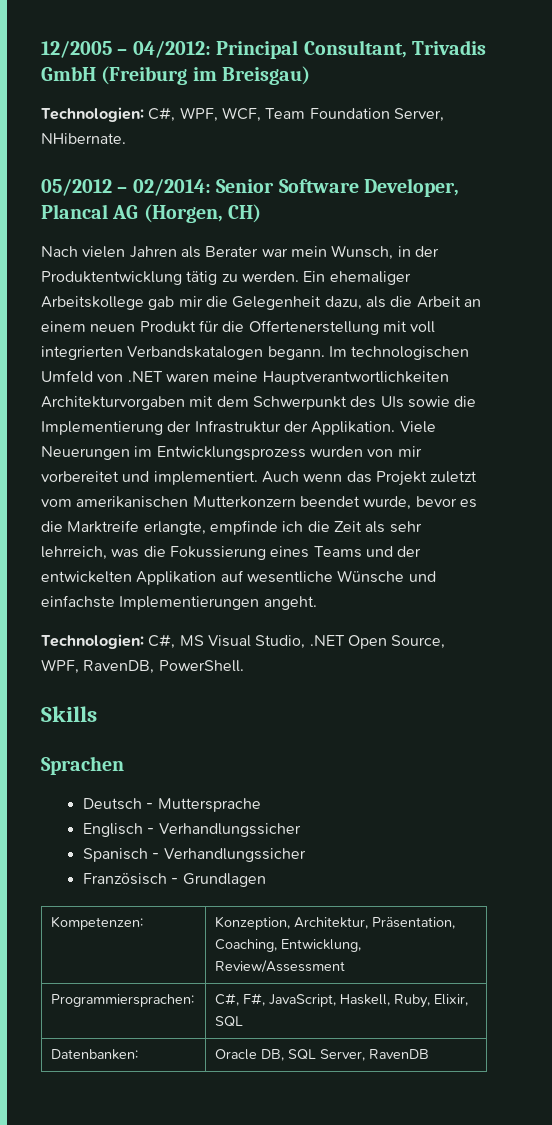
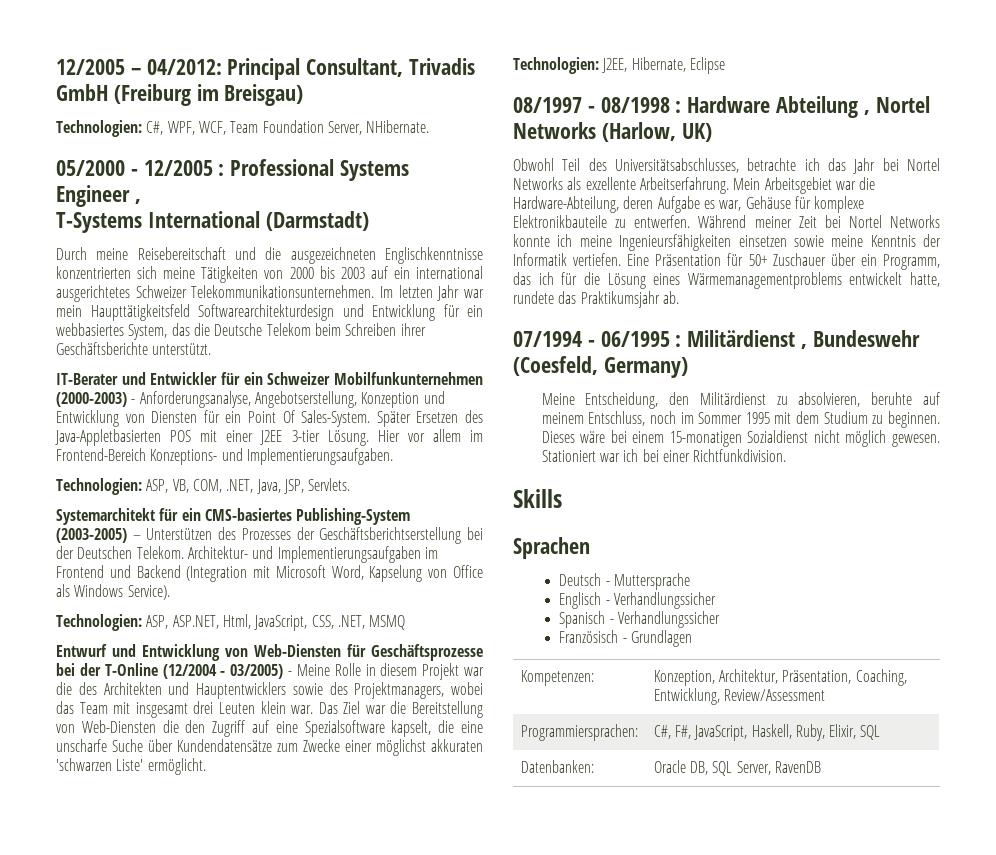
- 05/2012 – 02/2014: Senior Software Developer, Plancal AG (Horgen, CH)
- Nach vielen Jahren als Berater war mein Wunsch, in der Produktentwicklung tätig zu werden. Ein ehemaliger Arbeitskollege gab mir die Gelegenheit dazu, als die Arbeit an einem neuen Produkt für die Offertenerstellung mit voll integrierten Verbandskatalogen begann. Im technologischen Umfeld von .NET waren meine Hauptverantwortlichkeiten Architekturvorgaben mit dem Schwerpunkt des UIs sowie die Implementierung der Infrastruktur der Applikation. Viele Neuerungen im Entwicklungsprozess wurden von mir vorbereitet und implementiert. Auch wenn das Projekt zuletzt vom amerikanischen Mutterkonzern beendet wurde, bevor es die Marktreife erlangte, empfinde ich die Zeit als sehr lehrreich, was die Fokussierung eines Teams und der entwickelten Applikation auf wesentliche Wünsche und einfachste Implementierungen angeht.
- Technologien: C#, MS Visual Studio, .NET Open Source, WPF, RavenDB, PowerShell.
+ 05/2000 - 12/2005 : Professional Systems Engineer ,
+ T-Systems International (Darmstadt)
+ Durch meine Reisebereitschaft und die ausgezeichneten Englischkenntnisse konzentrierten sich meine Tätigkeiten von 2000 bis 2003 auf ein international ausgerichtetes Schweizer Telekommunikationsunternehmen. Im letzten Jahr war mein Haupttätigkeitsfeld Softwarearchitekturdesign und Entwicklung für ein webbasiertes System, das die Deutsche Telekom beim Schreiben ihrer Geschäftsberichte unterstützt.
+ IT-Berater und Entwickler für ein Schweizer Mobilfunkunternehmen (2000-2003) - Anforderungsanalyse, Angebotserstellung, Konzeption und Entwicklung von Diensten für ein Point Of Sales-System. Später Ersetzen des Java-Appletbasierten POS mit einer J2EE 3-tier Lösung. Hier vor allem im Frontend-Bereich Konzeptions- und Implementierungsaufgaben.
+ Technologien: ASP, VB, COM, .NET, Java, JSP, Servlets.
+ Systemarchitekt für ein CMS-basiertes Publishing-System (2003-2005) – Unterstützen des Prozesses der Geschäftsberichtserstellung bei der Deutschen Telekom. Architektur- und Implementierungsaufgaben im Frontend und Backend (Integration mit Microsoft Word, Kapselung von Office als Windows Service).
+ Technologien: ASP, ASP.NET, Html, JavaScript, CSS, .NET, MSMQ
+ Entwurf und Entwicklung von Web-Diensten für Geschäftsprozesse bei der T-Online (12/2004 - 03/2005) - Meine Rolle in diesem Projekt war die des Architekten und Hauptentwicklers sowie des Projektmanagers, wobei das Team mit insgesamt drei Leuten klein war. Das Ziel war die Bereitstellung von Web-Diensten die den Zugriff auf eine Spezialsoftware kapselt, die eine unscharfe Suche über Kundendatensätze zum Zwecke einer möglichst akkuraten 'schwarzen Liste' ermöglicht.
+ Technologien: J2EE, Hibernate, Eclipse
+ 08/1997 - 08/1998 : Hardware Abteilung , Nortel Networks (Harlow, UK)
+ Obwohl Teil des Universitätsabschlusses, betrachte ich das Jahr bei Nortel Networks als exzellente Arbeitserfahrung. Mein Arbeitsgebiet war die Hardware-Abteilung, deren Aufgabe es war, Gehäuse für komplexe Elektronikbauteile zu entwerfen. Während meiner Zeit bei Nortel Networks konnte ich meine Ingenieursfähigkeiten einsetzen sowie meine Kenntnis der Informatik vertiefen. Eine Präsentation für 50+ Zuschauer über ein Programm, das ich für die Lösung eines Wärmemanagementproblems entwickelt hatte, rundete das Praktikumsjahr ab.
+ 07/1994 - 06/1995 : Militärdienst , Bundeswehr (Coesfeld, Germany)
+ Meine Entscheidung, den Militärdienst zu absolvieren, beruhte auf meinem Entschluss, noch im Sommer 1995 mit dem Studium zu beginnen. Dieses wäre bei einem 15-monatigen Sozialdienst nicht möglich gewesen. Stationiert war ich bei einer Richtfunkdivision.

